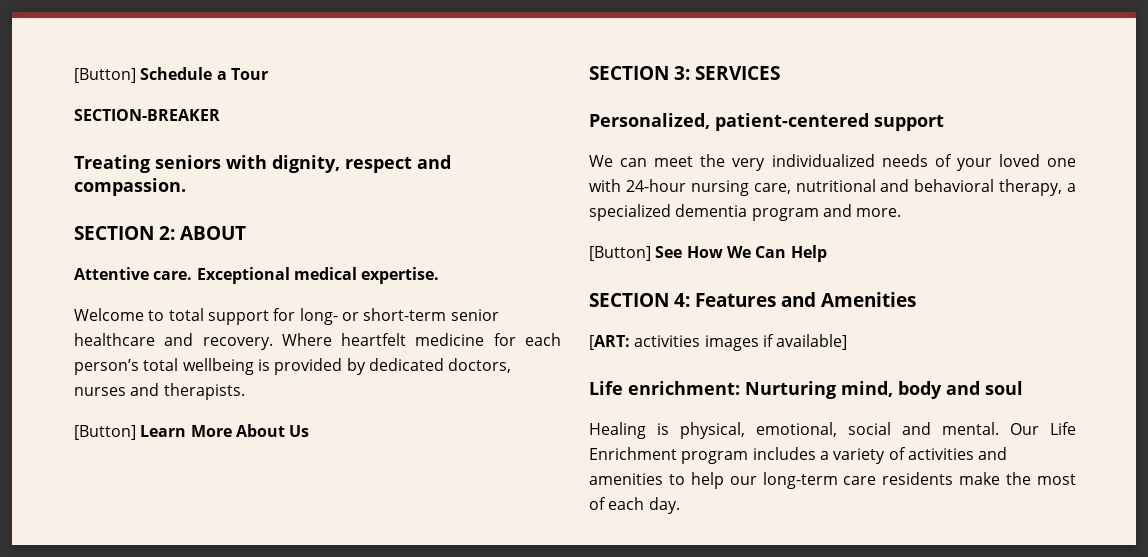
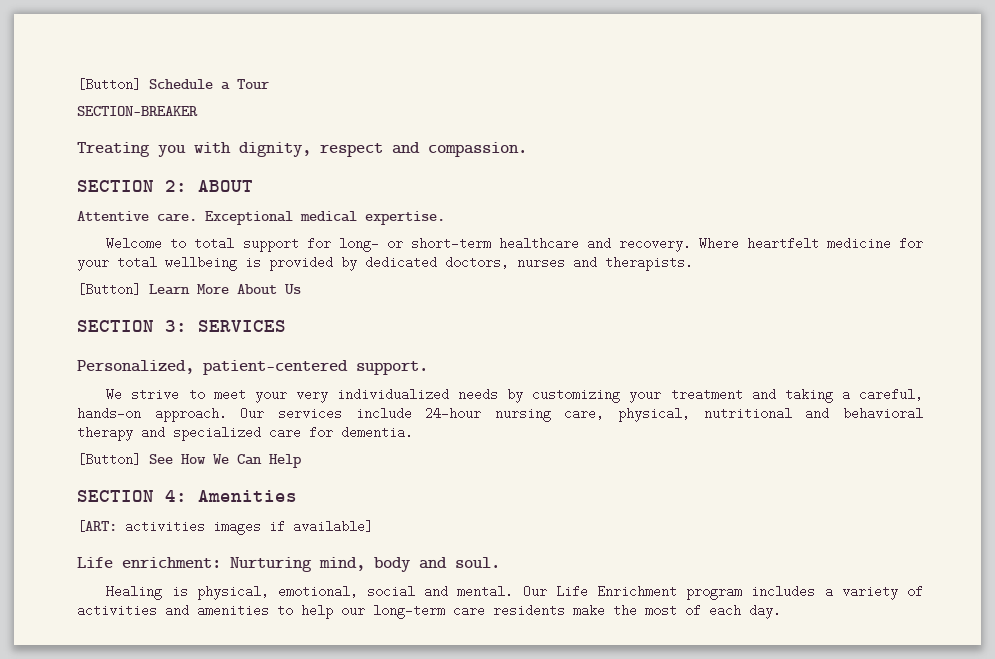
- Treating seniors with dignity, respect and compassion.
+ Treating you with dignity, respect and compassion.
- Welcome to total support for long- or short-term senior healthcare and recovery.
+ Welcome to total support for long- or short-term healthcare and recovery.
- Where heartfelt medicine for each person’s total wellbeing is provided by dedicated doctors, nurses and therapists.
+ Where heartfelt medicine for your total wellbeing is provided by dedicated doctors, nurses and therapists.
- Personalized, patient-centered support
- We can meet the very individualized needs of your loved one with 24-hour nursing care, nutritional and behavioral therapy, a specialized dementia program and more.
+ Personalized, patient-centered support.
+ We strive to meet your very individualized needs by customizing your treatment and taking a careful, hands-on approach. Our services include 24-hour nursing care, physical, nutritional and behavioral therapy and specialized care for dementia.
- SECTION 4: Features and Amenities
+ SECTION 4: Amenities
- Life enrichment: Nurturing mind, body and soul
+ Life enrichment: Nurturing mind, body and soul.

